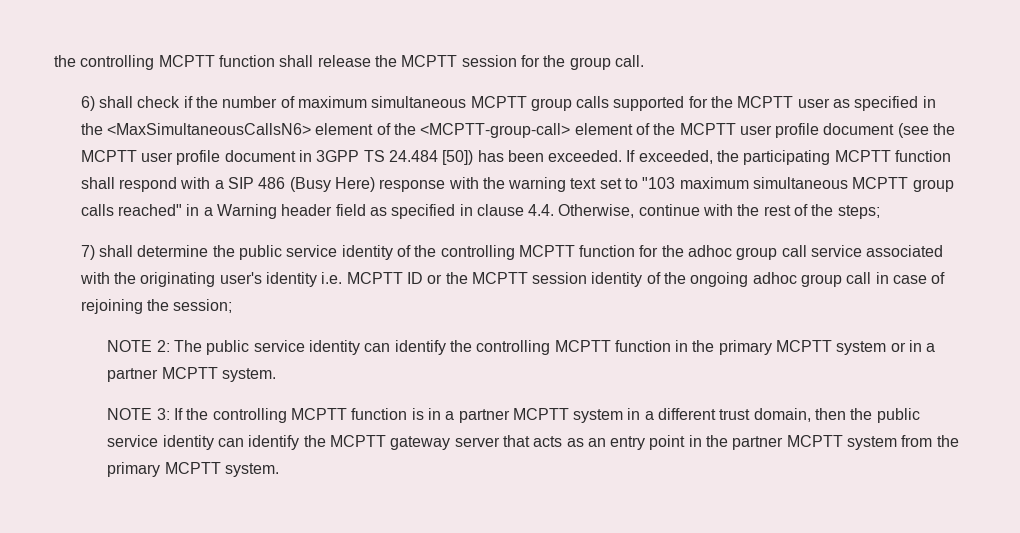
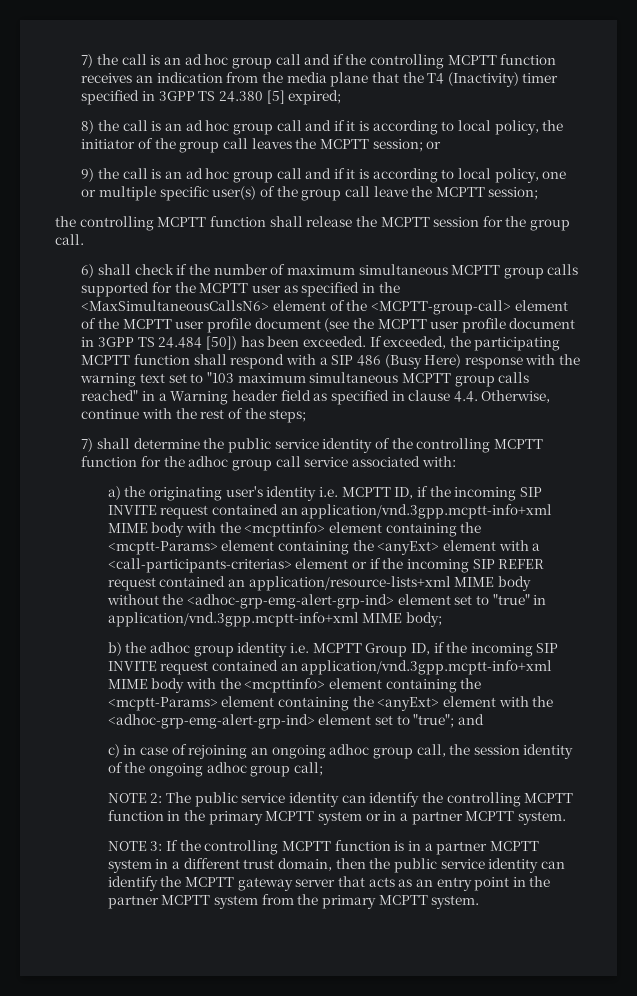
+ 7) the call is an ad hoc group call and if the controlling MCPTT function receives an indication from the media plane that the T4 (Inactivity) timer specified in 3GPP TS 24.380 [5] expired;
+ 8) the call is an ad hoc group call and if it is according to local policy, the initiator of the group call leaves the MCPTT session; or
+ 9) the call is an ad hoc group call and if it is according to local policy, one or multiple specific user(s) of the group call leave the MCPTT session;
- 7) shall determine the public service identity of the controlling MCPTT function for the adhoc group call service associated with the originating user's identity i.e. MCPTT ID or the MCPTT session identity of the ongoing adhoc group call in case of rejoining the session;
+ 7) shall determine the public service identity of the controlling MCPTT function for the adhoc group call service associated with:
+ a) the originating user's identity i.e. MCPTT ID, if the incoming SIP INVITE request contained an application/vnd.3gpp.mcptt-info+xml MIME body with the <mcpttinfo> element containing the <mcptt-Params> element containing the <anyExt> element with a <call-participants-criterias> element or if the incoming SIP REFER request contained an application/resource-lists+xml MIME body without the <adhoc-grp-emg-alert-grp-ind> element set to "true" in application/vnd.3gpp.mcptt-info+xml MIME body;
+ b) the adhoc group identity i.e. MCPTT Group ID, if the incoming SIP INVITE request contained an application/vnd.3gpp.mcptt-info+xml MIME body with the <mcpttinfo> element containing the <mcptt-Params> element containing the <anyExt> element with the <adhoc-grp-emg-alert-grp-ind> element set to "true"; and
+ c) in case of rejoining an ongoing adhoc group call, the session identity of the ongoing adhoc group call;

